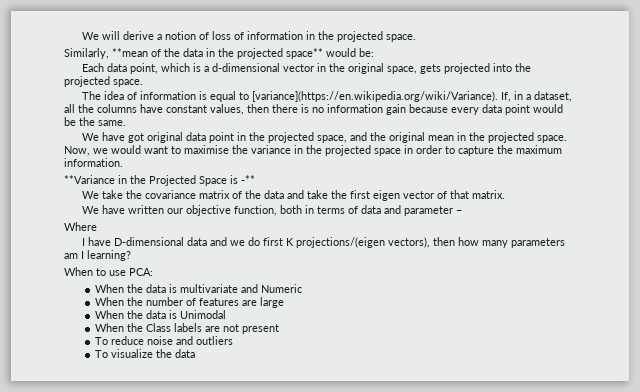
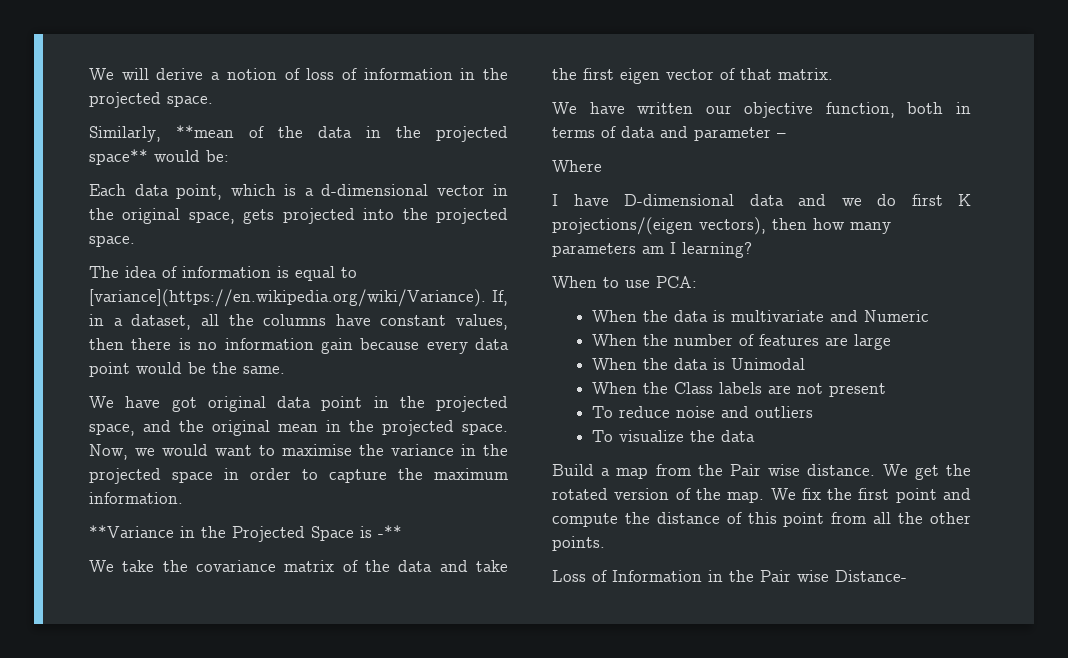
+ Build a map from the Pair wise distance. We get the rotated version of the map. We fix the first point and compute the distance of this point from all the other points.
+ Loss of Information in the Pair wise Distance-

